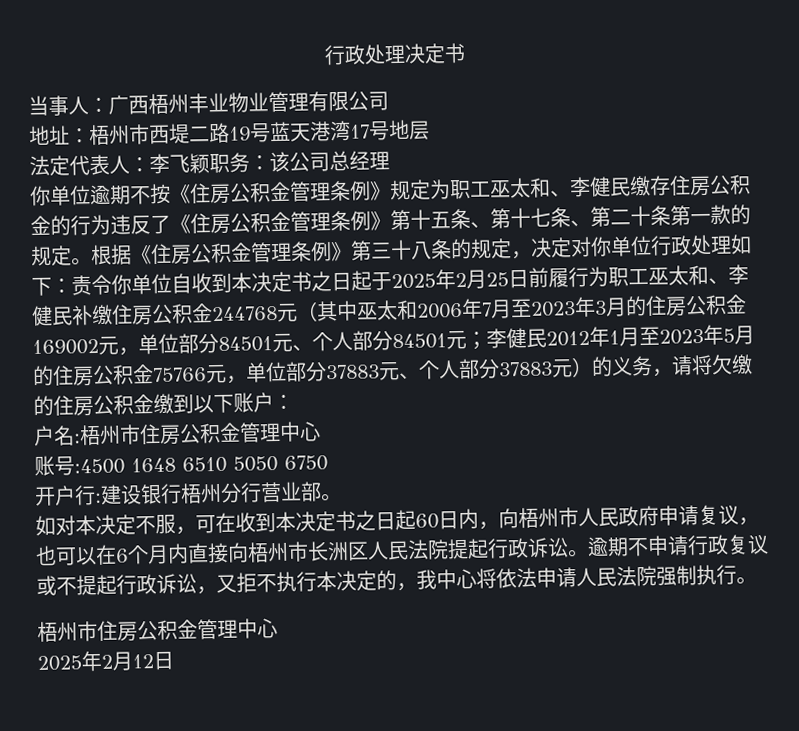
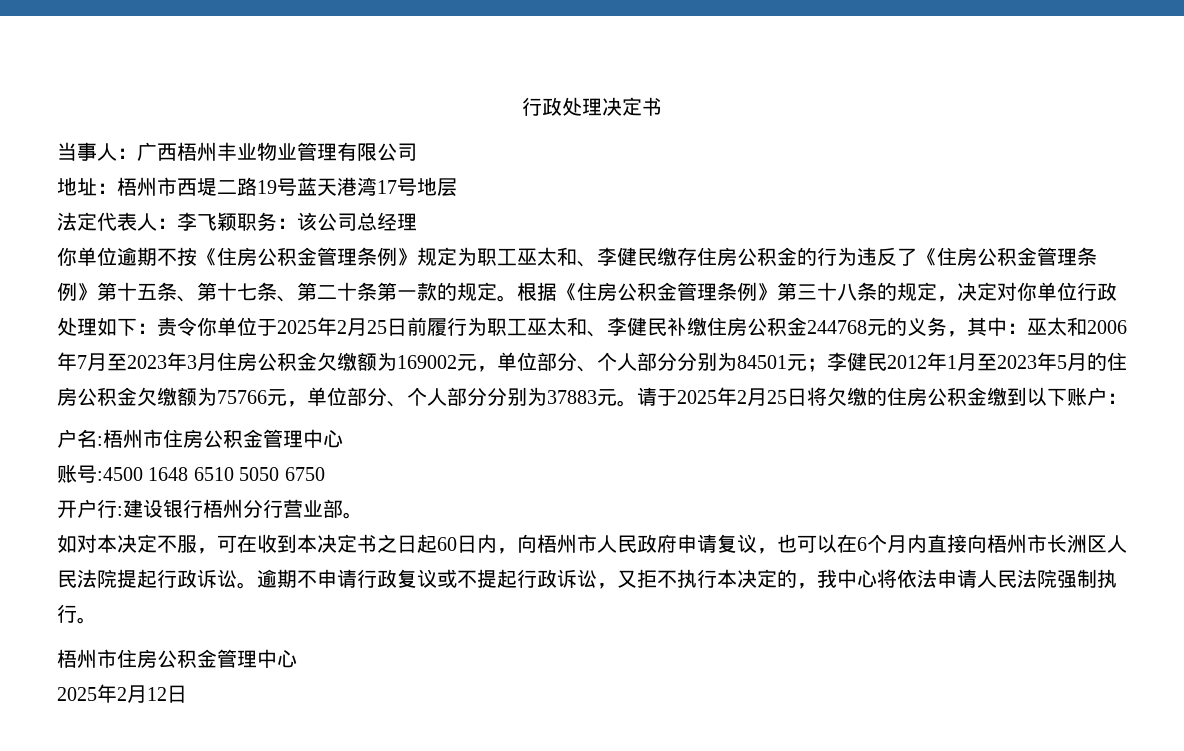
- 责令你单位自收到本决定书之日起于2025年2月25日前履行为职工巫太和、李健民补缴住房公积金244768元（其中巫太和2006年7月至2023年3月的住房公积金169002元，单位部分84501元、个人部分84501元；
+ 责令你单位于2025年2月25日前履行为职工巫太和、李健民补缴住房公积金244768元的义务，其中：巫太和2006年7月至2023年3月住房公积金欠缴额为169002元，单位部分、个人部分分别为84501元；
- 李健民2012年1月至2023年5月的住房公积金75766元，单位部分37883元、个人部分37883元）的义务，请将欠缴的住房公积金缴到以下账户：
+ 李健民2012年1月至2023年5月的住房公积金欠缴额为75766元，单位部分、个人部分分别为37883元。请于2025年2月25日将欠缴的住房公积金缴到以下账户：

